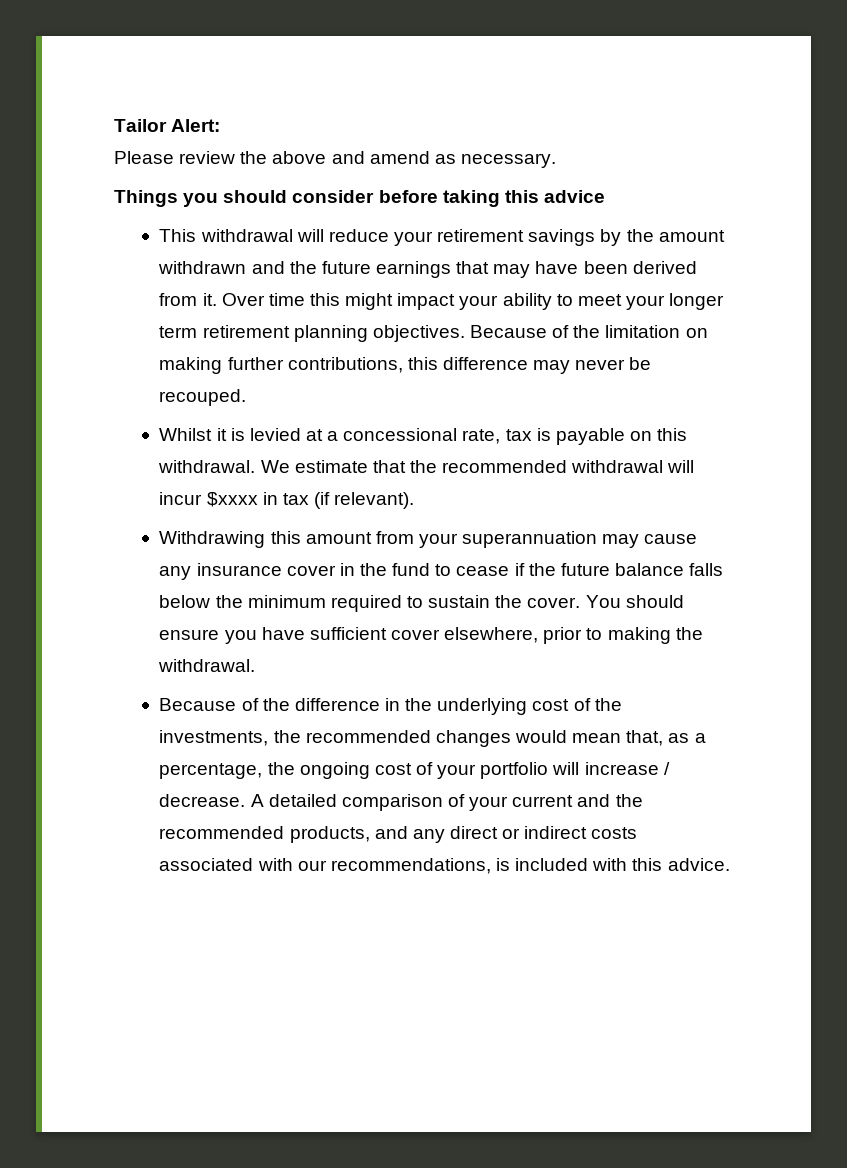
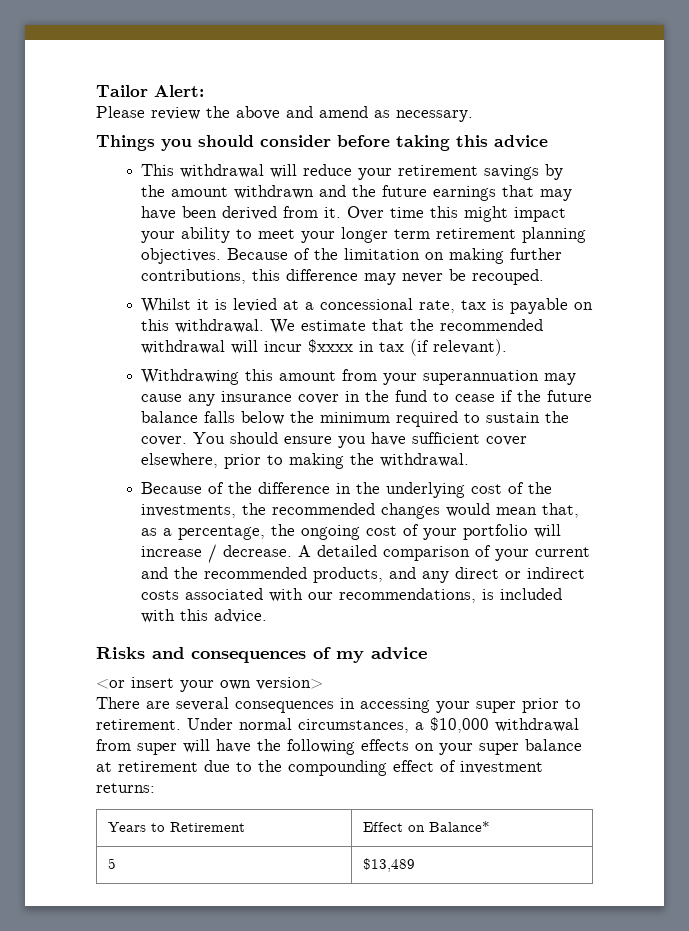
+ Risks and consequences of my advice
+ <or insert your own version>
+ There are several consequences in accessing your super prior to retirement. Under normal circumstances, a $10,000 withdrawal from super will have the following effects on your super balance at retirement due to the compounding effect of investment returns:
+ Years to Retirement | Effect on Balance*
+ 5 | $13,489

